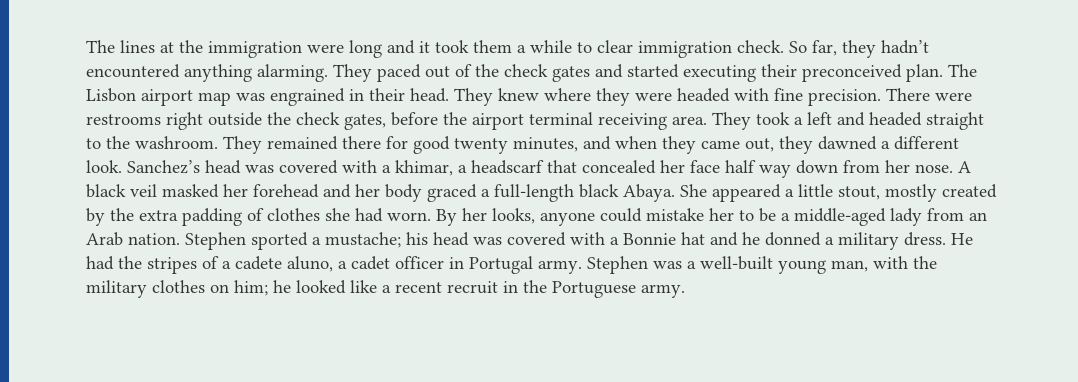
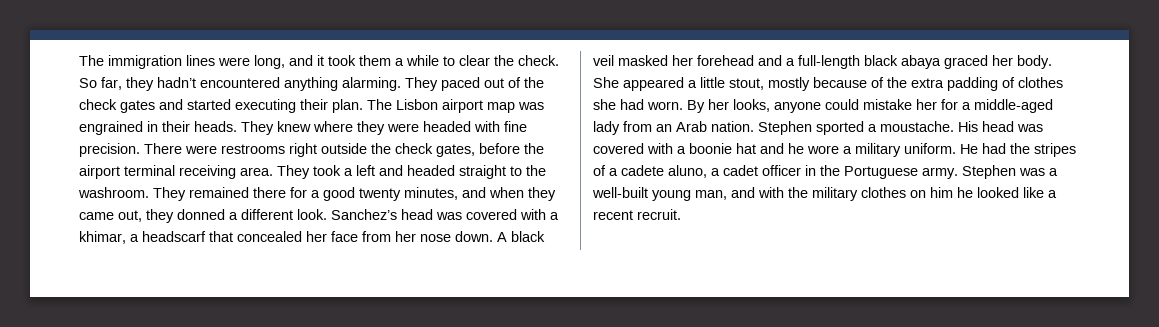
- The lines at the immigration were long and it took them a while to clear immigration check.
+ The immigration lines were long, and it took them a while to clear the check.
- They paced out of the check gates and started executing their preconceived plan.
+ They paced out of the check gates and started executing their plan.
- The Lisbon airport map was engrained in their head.
+ The Lisbon airport map was engrained in their heads.
- They remained there for good twenty minutes, and when they came out, they dawned a different look.
+ They remained there for a good twenty minutes, and when they came out, they donned a different look.
- Sanchez’s head was covered with a khimar, a headscarf that concealed her face half way down from her nose.
+ Sanchez’s head was covered with a khimar, a headscarf that concealed her face from her nose down.
- A black veil masked her forehead and her body graced a full-length black Abaya.
+ A black veil masked her forehead and a full-length black abaya graced her body.
- She appeared a little stout, mostly created by the extra padding of clothes she had worn.
+ She appeared a little stout, mostly because of the extra padding of clothes she had worn.
- By her looks, anyone could mistake her to be a middle-aged lady from an Arab nation.
+ By her looks, anyone could mistake her for a middle-aged lady from an Arab nation.
- Stephen sported a mustache; his head was covered with a Bonnie hat and he donned a military dress.
+ Stephen sported a moustache. His head was covered with a boonie hat and he wore a military uniform.
- He had the stripes of a cadete aluno, a cadet officer in Portugal army.
+ He had the stripes of a cadete aluno, a cadet officer in the Portuguese army.
- Stephen was a well-built young man, with the military clothes on him; he looked like a recent recruit in the Portuguese army.
+ Stephen was a well-built young man, and with the military clothes on him he looked like a recent recruit.

